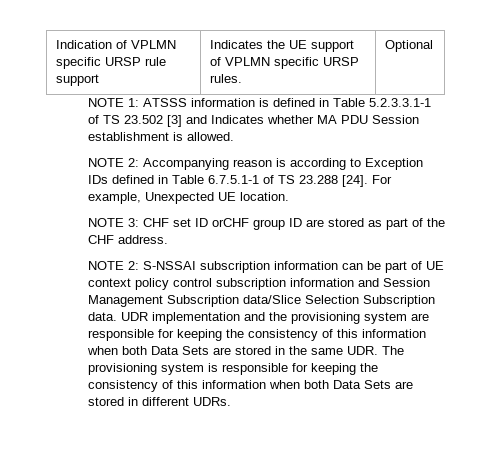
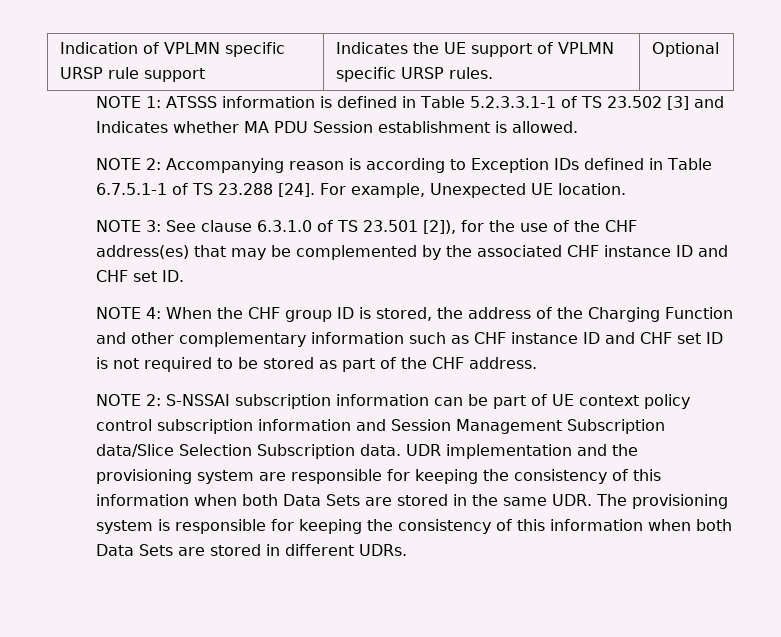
- NOTE 3: CHF set ID orCHF group ID are stored as part of the CHF address.
+ NOTE 3: See clause 6.3.1.0 of TS 23.501 [2]), for the use of the CHF address(es) that may be complemented by the associated CHF instance ID and CHF set ID.
+ NOTE 4: When the CHF group ID is stored, the address of the Charging Function and other complementary information such as CHF instance ID and CHF set ID is not required to be stored as part of the CHF address.

